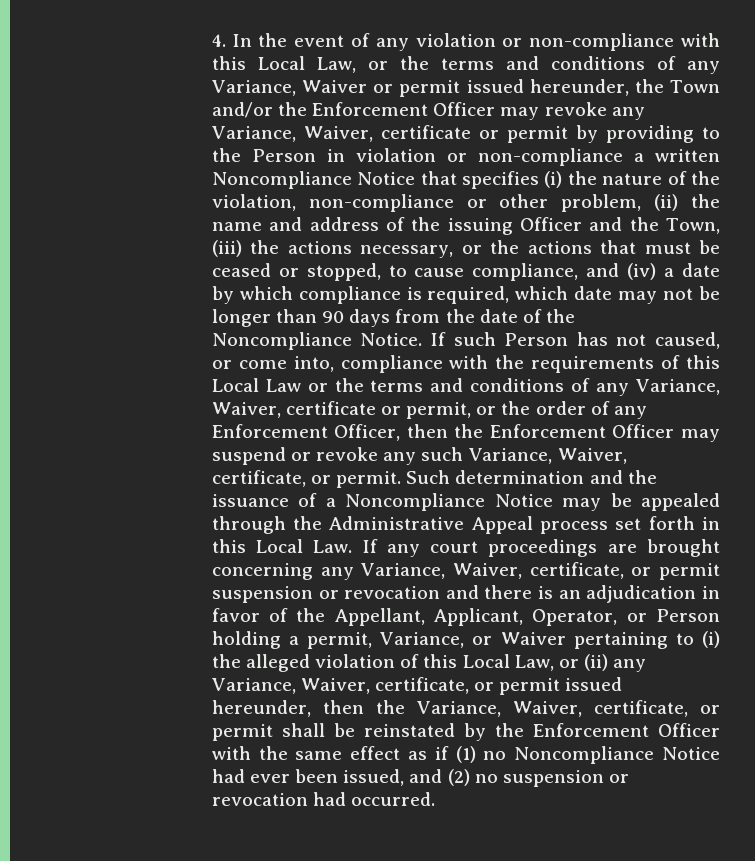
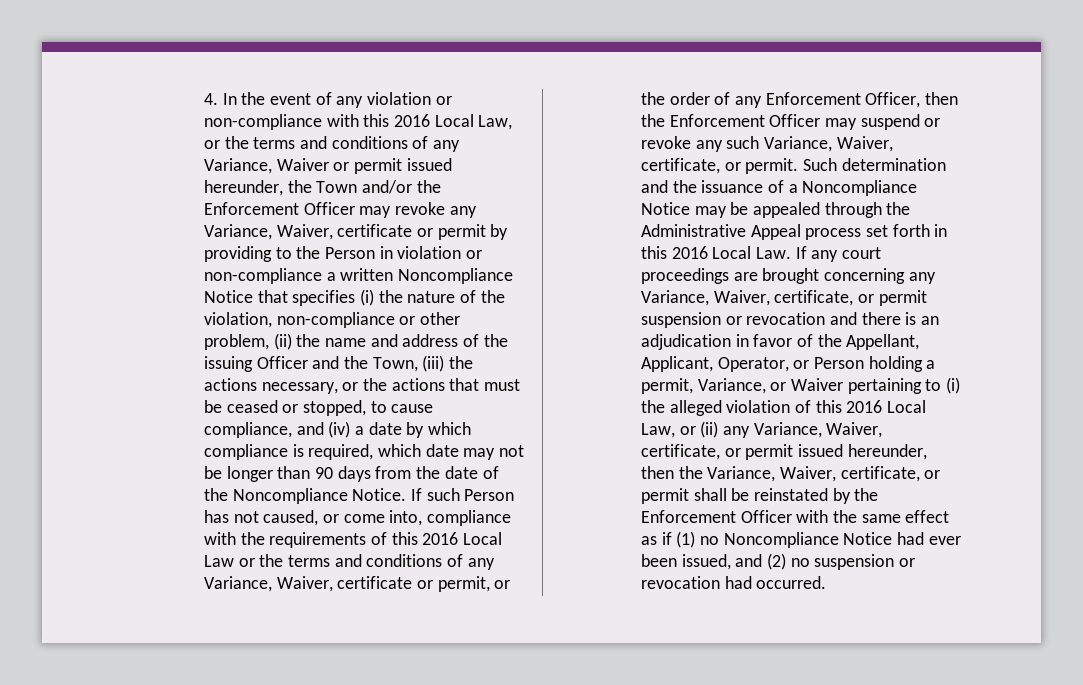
- 4. In the event of any violation or non-compliance with this Local Law, or the terms and conditions of any Variance, Waiver or permit issued hereunder, the Town and/or the Enforcement Officer may revoke any Variance, Waiver, certificate or permit by providing to the Person in violation or non-compliance a written Noncompliance Notice that specifies (i) the nature of the violation, non-compliance or other problem, (ii) the name and address of the issuing Officer and the Town, (iii) the actions necessary, or the actions that must be ceased or stopped, to cause compliance, and (iv) a date by which compliance is required, which date may not be longer than 90 days from the date of the Noncompliance Notice.
+ 4. In the event of any violation or non-compliance with this 2016 Local Law, or the terms and conditions of any Variance, Waiver or permit issued hereunder, the Town and/or the Enforcement Officer may revoke any Variance, Waiver, certificate or permit by providing to the Person in violation or non-compliance a written Noncompliance Notice that specifies (i) the nature of the violation, non-compliance or other problem, (ii) the name and address of the issuing Officer and the Town, (iii) the actions necessary, or the actions that must be ceased or stopped, to cause compliance, and (iv) a date by which compliance is required, which date may not be longer than 90 days from the date of the Noncompliance Notice.
- If such Person has not caused, or come into, compliance with the requirements of this Local Law or the terms and conditions of any Variance, Waiver, certificate or permit, or the order of any Enforcement Officer, then the Enforcement Officer may suspend or revoke any such Variance, Waiver, certificate, or permit.
+ If such Person has not caused, or come into, compliance with the requirements of this 2016 Local Law or the terms and conditions of any Variance, Waiver, certificate or permit, or the order of any Enforcement Officer, then the Enforcement Officer may suspend or revoke any such Variance, Waiver, certificate, or permit.
- Such determination and the issuance of a Noncompliance Notice may be appealed through the Administrative Appeal process set forth in this Local Law. If any court proceedings are brought concerning any Variance, Waiver, certificate, or permit suspension or revocation and there is an adjudication in favor of the Appellant, Applicant, Operator, or Person holding a permit, Variance, or Waiver pertaining to (i) the alleged violation of this Local Law, or (ii) any Variance, Waiver, certificate, or permit issued hereunder, then the Variance, Waiver, certificate, or permit shall be reinstated by the Enforcement Officer with the same effect as if (1) no Noncompliance Notice had ever been issued, and (2) no suspension or revocation had occurred.
+ Such determination and the issuance of a Noncompliance Notice may be appealed through the Administrative Appeal process set forth in this 2016 Local Law. If any court proceedings are brought concerning any Variance, Waiver, certificate, or permit suspension or revocation and there is an adjudication in favor of the Appellant, Applicant, Operator, or Person holding a permit, Variance, or Waiver pertaining to (i) the alleged violation of this 2016 Local Law, or (ii) any Variance, Waiver, certificate, or permit issued hereunder, then the Variance, Waiver, certificate, or permit shall be reinstated by the Enforcement Officer with the same effect as if (1) no Noncompliance Notice had ever been issued, and (2) no suspension or revocation had occurred.

